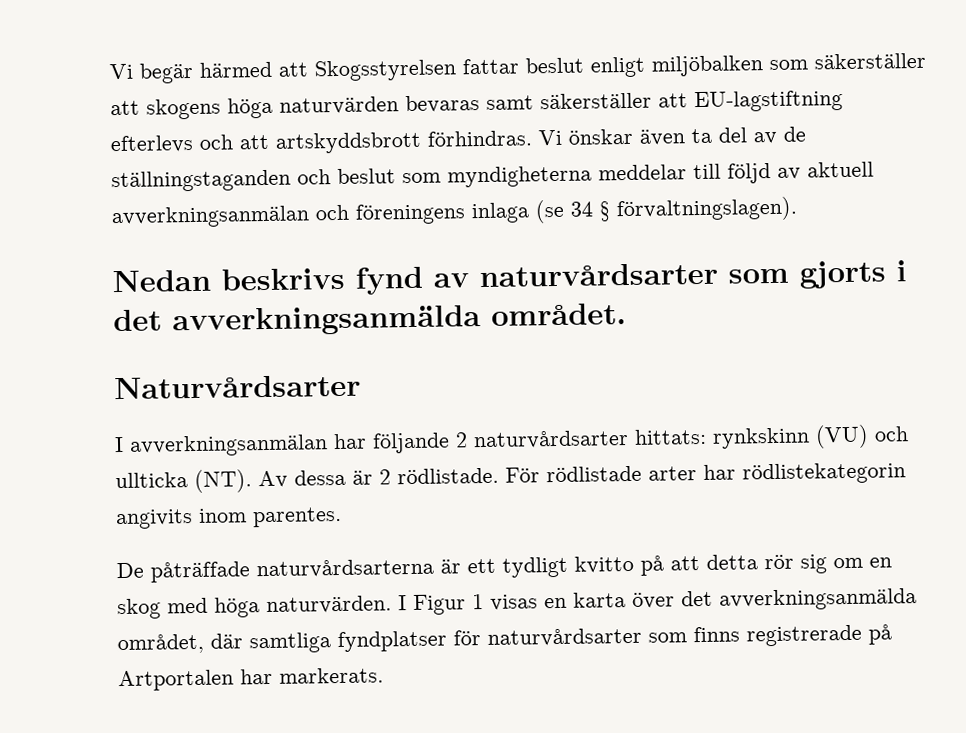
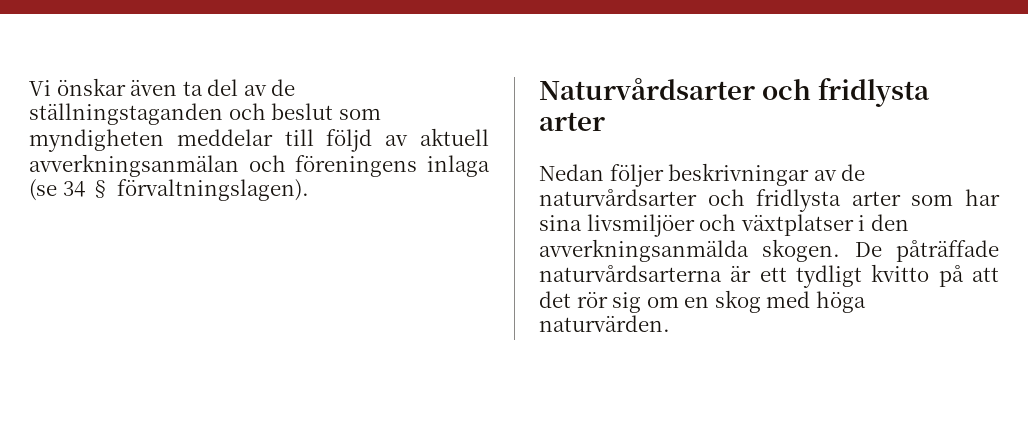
- Vi begär härmed att Skogsstyrelsen fattar beslut enligt miljöbalken som säkerställer att skogens höga naturvärden bevaras samt säkerställer att EU-lagstiftning efterlevs och att artskyddsbrott förhindras. Vi önskar även ta del av de ställningstaganden och beslut som myndigheterna meddelar till följd av aktuell avverkningsanmälan och föreningens inlaga (se 34 § förvaltningslagen).
+ Vi önskar även ta del av de ställningstaganden och beslut som myndigheten meddelar till följd av aktuell avverkningsanmälan och föreningens inlaga (se 34 § förvaltningslagen).
- Nedan beskrivs fynd av naturvårdsarter som gjorts i det avverkningsanmälda området.
- Naturvårdsarter
- I avverkningsanmälan har följande 2 naturvårdsarter hittats: rynkskinn (VU) och ullticka (NT). Av dessa är 2 rödlistade. För rödlistade arter har rödlistekategorin angivits inom parentes.
- De påträffade naturvårdsarterna är ett tydligt kvitto på att detta rör sig om en skog med höga naturvärden. I Figur 1 visas en karta över det avverkningsanmälda området, där samtliga fyndplatser för naturvårdsarter som finns registrerade på Artportalen har markerats.
+ Naturvårdsarter och fridlysta arter
+ Nedan följer beskrivningar av de naturvårdsarter och fridlysta arter som har sina livsmiljöer och växtplatser i den avverkningsanmälda skogen. De påträffade naturvårdsarterna är ett tydligt kvitto på att det rör sig om en skog med höga naturvärden.

